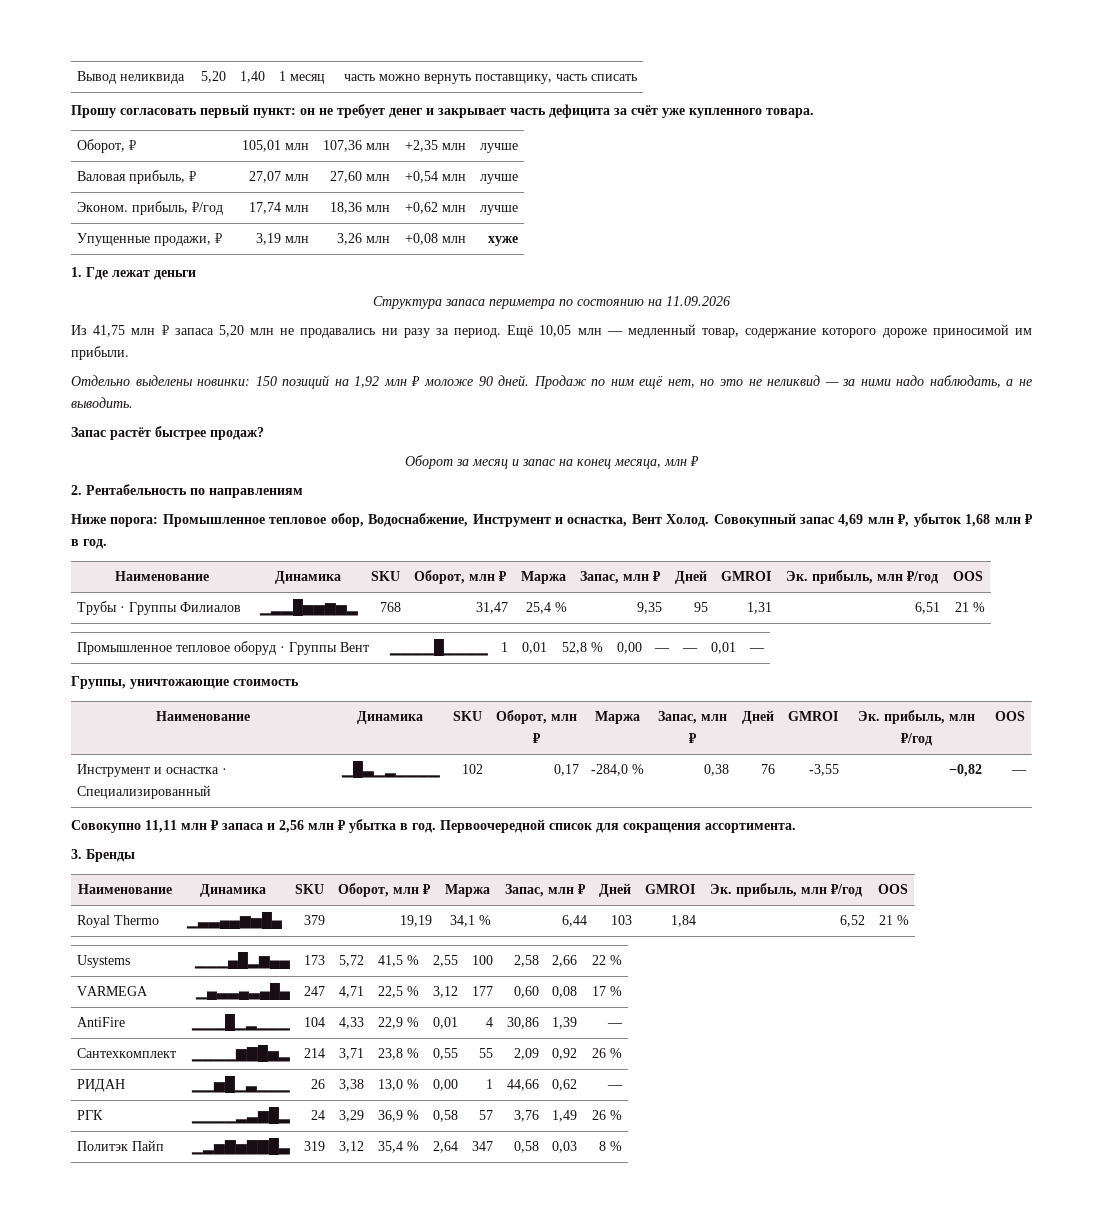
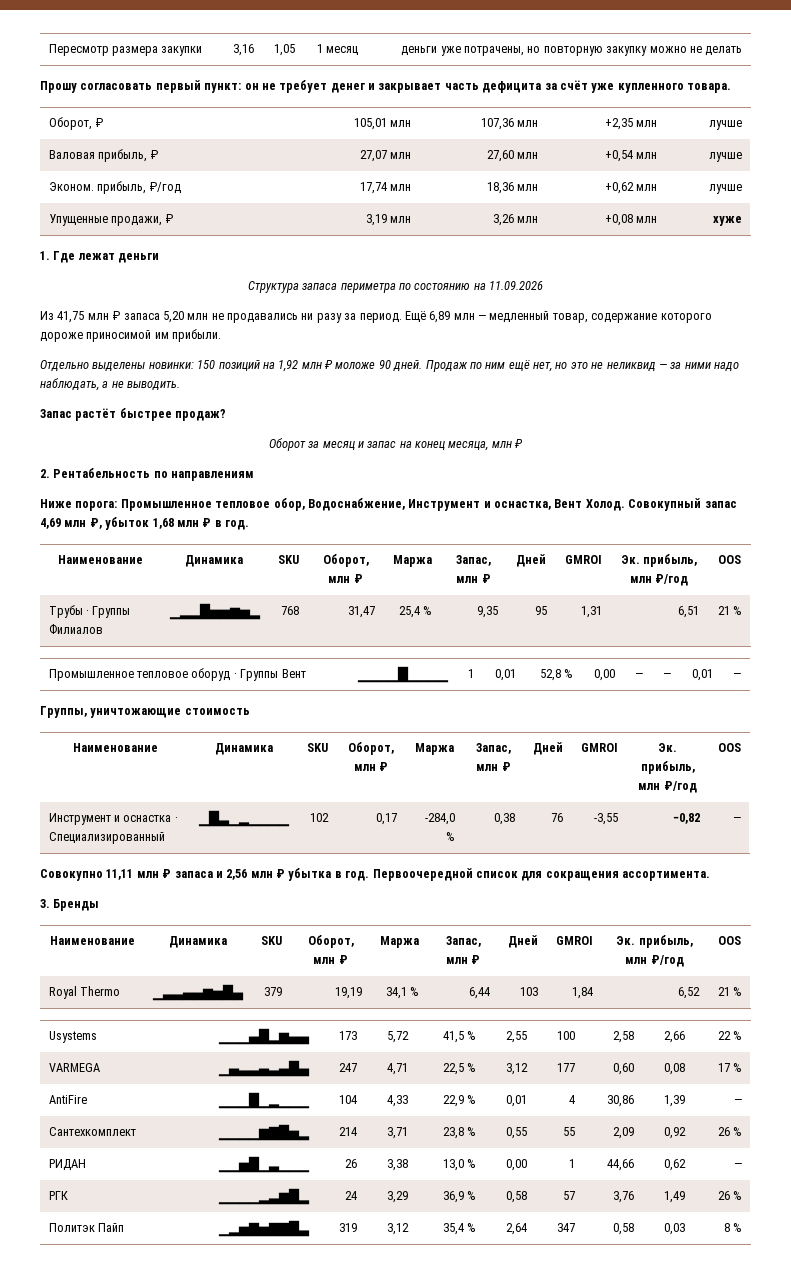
- Вывод неликвида | 5,20 | 1,40 | 1 месяц | часть можно вернуть поставщику, часть списать
+ Пересмотр размера закупки | 3,16 | 1,05 | 1 месяц | деньги уже потрачены, но повторную закупку можно не делать
- Ещё 10,05 млн — медленный товар, содержание которого дороже приносимой им прибыли.
+ Ещё 6,89 млн — медленный товар, содержание которого дороже приносимой им прибыли.

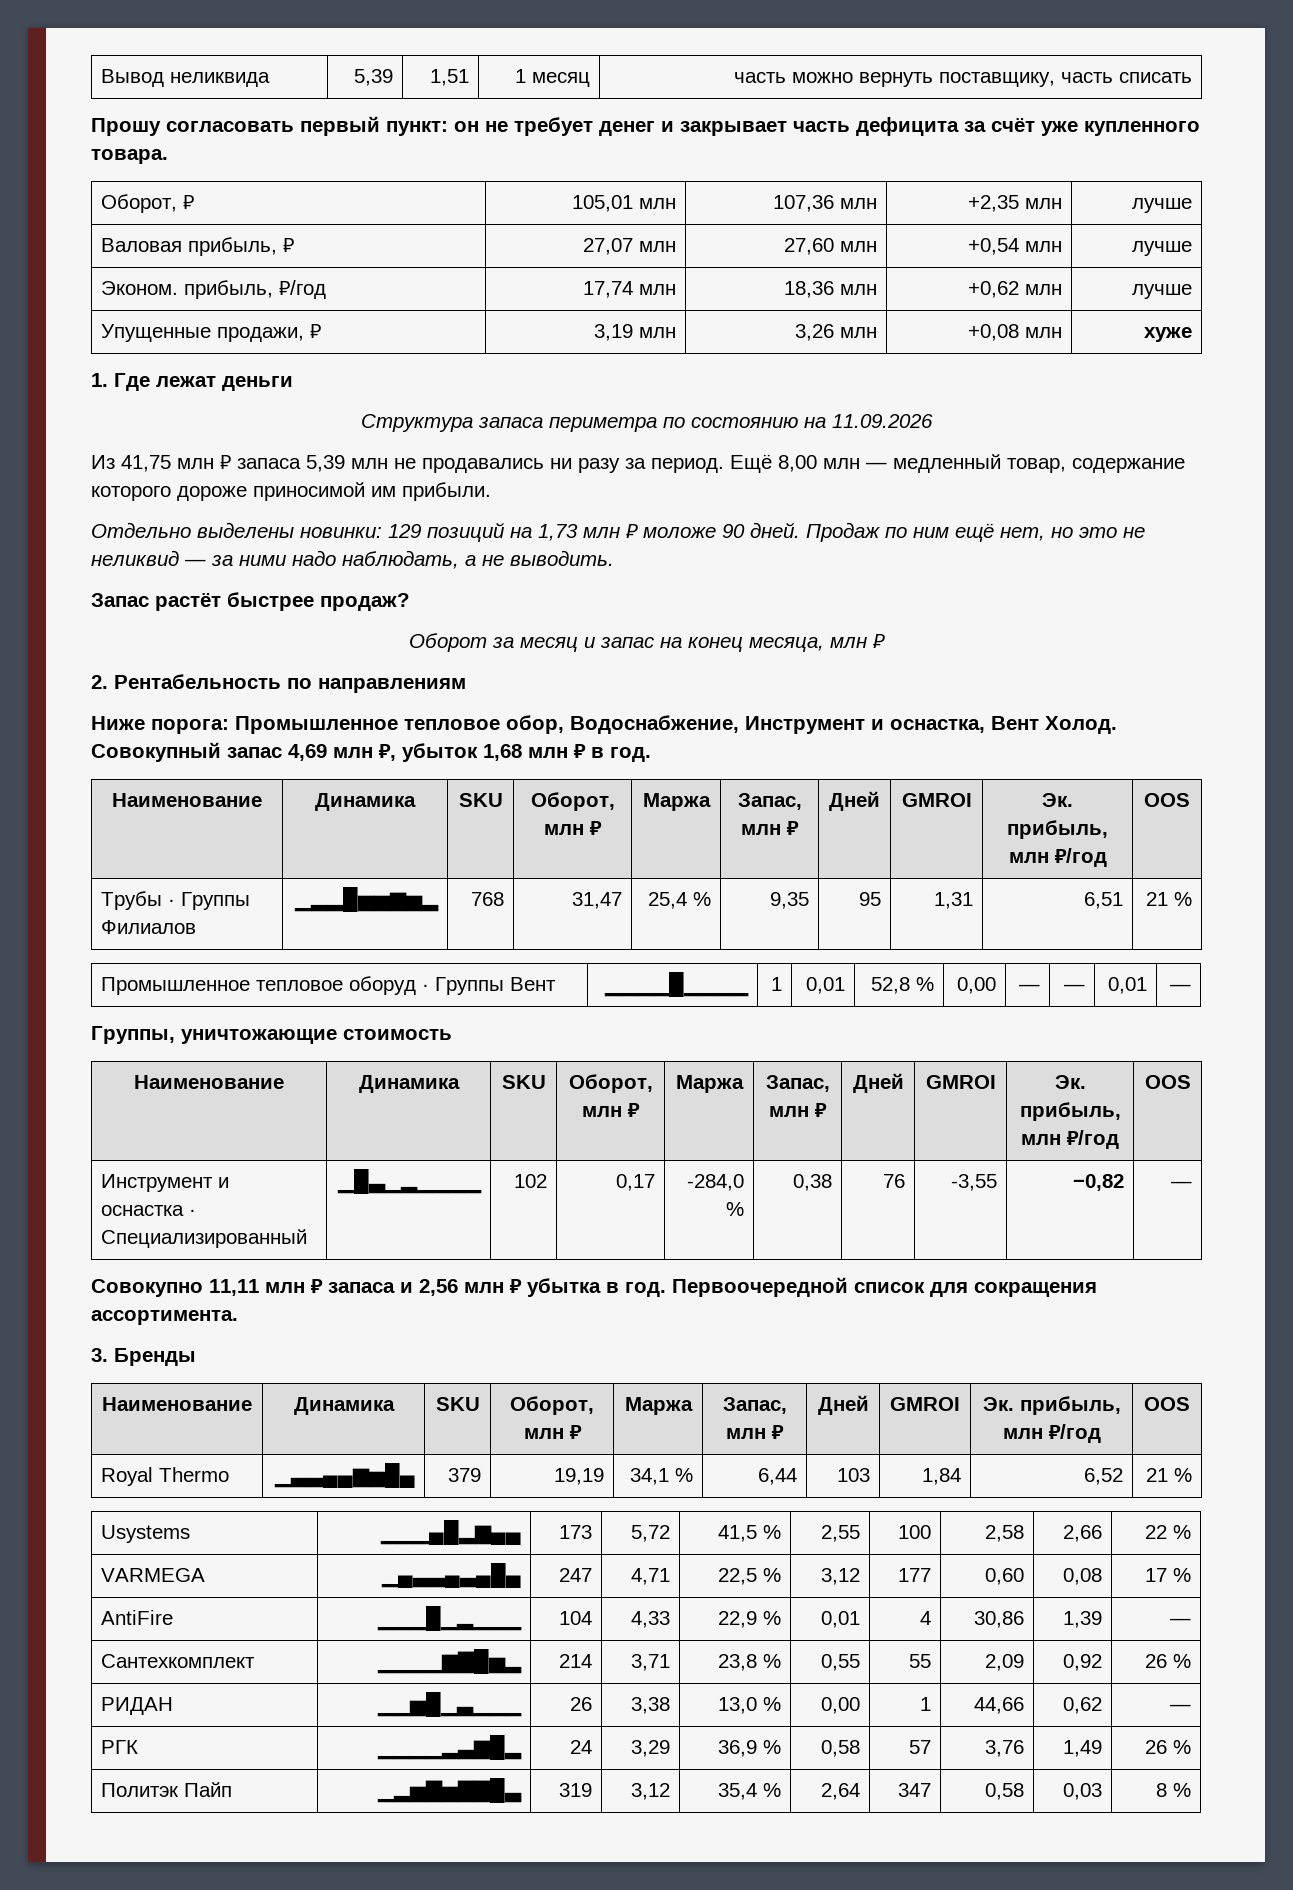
- Пересмотр размера закупки | 3,16 | 1,05 | 1 месяц | деньги уже потрачены, но повторную закупку можно не делать
+ Вывод неликвида | 5,39 | 1,51 | 1 месяц | часть можно вернуть поставщику, часть списать
- Из 41,75 млн ₽ запаса 5,20 млн не продавались ни разу за период.
+ Из 41,75 млн ₽ запаса 5,39 млн не продавались ни разу за период.
- Ещё 6,89 млн — медленный товар, содержание которого дороже приносимой им прибыли.
+ Ещё 8,00 млн — медленный товар, содержание которого дороже приносимой им прибыли.
- Отдельно выделены новинки: 150 позиций на 1,92 млн ₽ моложе 90 дней.
+ Отдельно выделены новинки: 129 позиций на 1,73 млн ₽ моложе 90 дней.

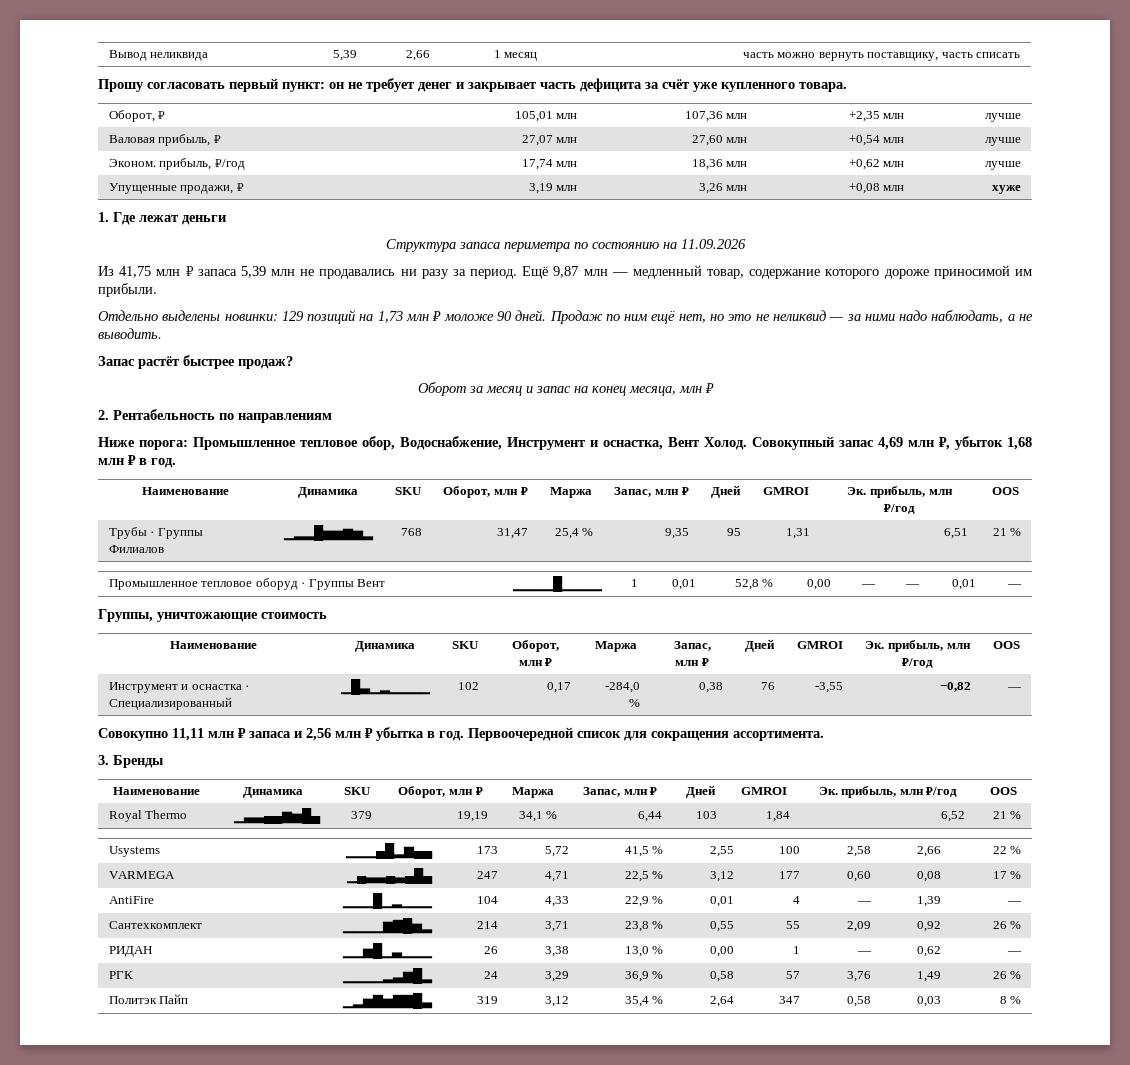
- Вывод неликвида | 5,39 | 1,51 | 1 месяц | часть можно вернуть поставщику, часть списать
+ Вывод неликвида | 5,39 | 2,66 | 1 месяц | часть можно вернуть поставщику, часть списать
- Ещё 8,00 млн — медленный товар, содержание которого дороже приносимой им прибыли.
+ Ещё 9,87 млн — медленный товар, содержание которого дороже приносимой им прибыли.
- AntiFire | ▁▁▁█▁▂▁▁▁ | 104 | 4,33 | 22,9 % | 0,01 | 4 | 30,86 | 1,39 | —
+ AntiFire | ▁▁▁█▁▂▁▁▁ | 104 | 4,33 | 22,9 % | 0,01 | 4 | — | 1,39 | —
- РИДАН | ▁▁▅█▁▃▁▁▁ | 26 | 3,38 | 13,0 % | 0,00 | 1 | 44,66 | 0,62 | —
+ РИДАН | ▁▁▅█▁▃▁▁▁ | 26 | 3,38 | 13,0 % | 0,00 | 1 | — | 0,62 | —

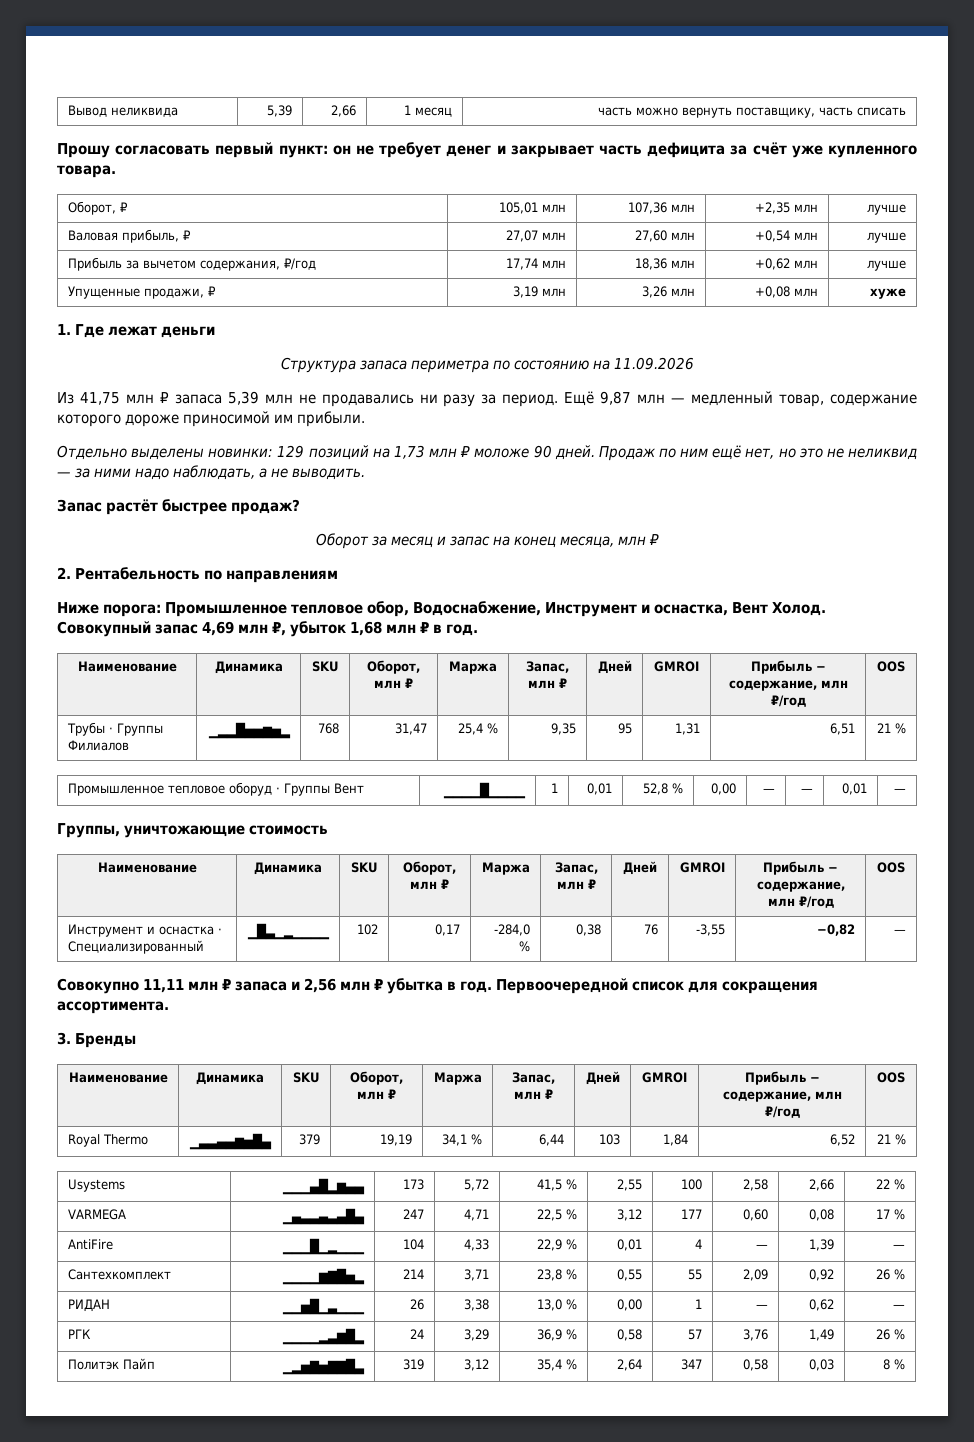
- Эконом. прибыль, ₽/год | 17,74 млн | 18,36 млн | +0,62 млн | лучше
+ Прибыль за вычетом содержания, ₽/год | 17,74 млн | 18,36 млн | +0,62 млн | лучше
  Совокупный запас 4,69 млн ₽, убыток 1,68 млн ₽ в год.
- Наименование | Динамика | SKU | Оборот, млн ₽ | Маржа | Запас, млн ₽ | Дней | GMROI | Эк. прибыль, млн ₽/год | OOS
+ Наименование | Динамика | SKU | Оборот, млн ₽ | Маржа | Запас, млн ₽ | Дней | GMROI | Прибыль − содержание, млн ₽/год | OOS
  Группы, уничтожающие стоимость
- Наименование | Динамика | SKU | Оборот, млн ₽ | Маржа | Запас, млн ₽ | Дней | GMROI | Эк. прибыль, млн ₽/год | OOS
+ Наименование | Динамика | SKU | Оборот, млн ₽ | Маржа | Запас, млн ₽ | Дней | GMROI | Прибыль − содержание, млн ₽/год | OOS
  3. Бренды
- Наименование | Динамика | SKU | Оборот, млн ₽ | Маржа | Запас, млн ₽ | Дней | GMROI | Эк. прибыль, млн ₽/год | OOS
+ Наименование | Динамика | SKU | Оборот, млн ₽ | Маржа | Запас, млн ₽ | Дней | GMROI | Прибыль − содержание, млн ₽/год | OOS

